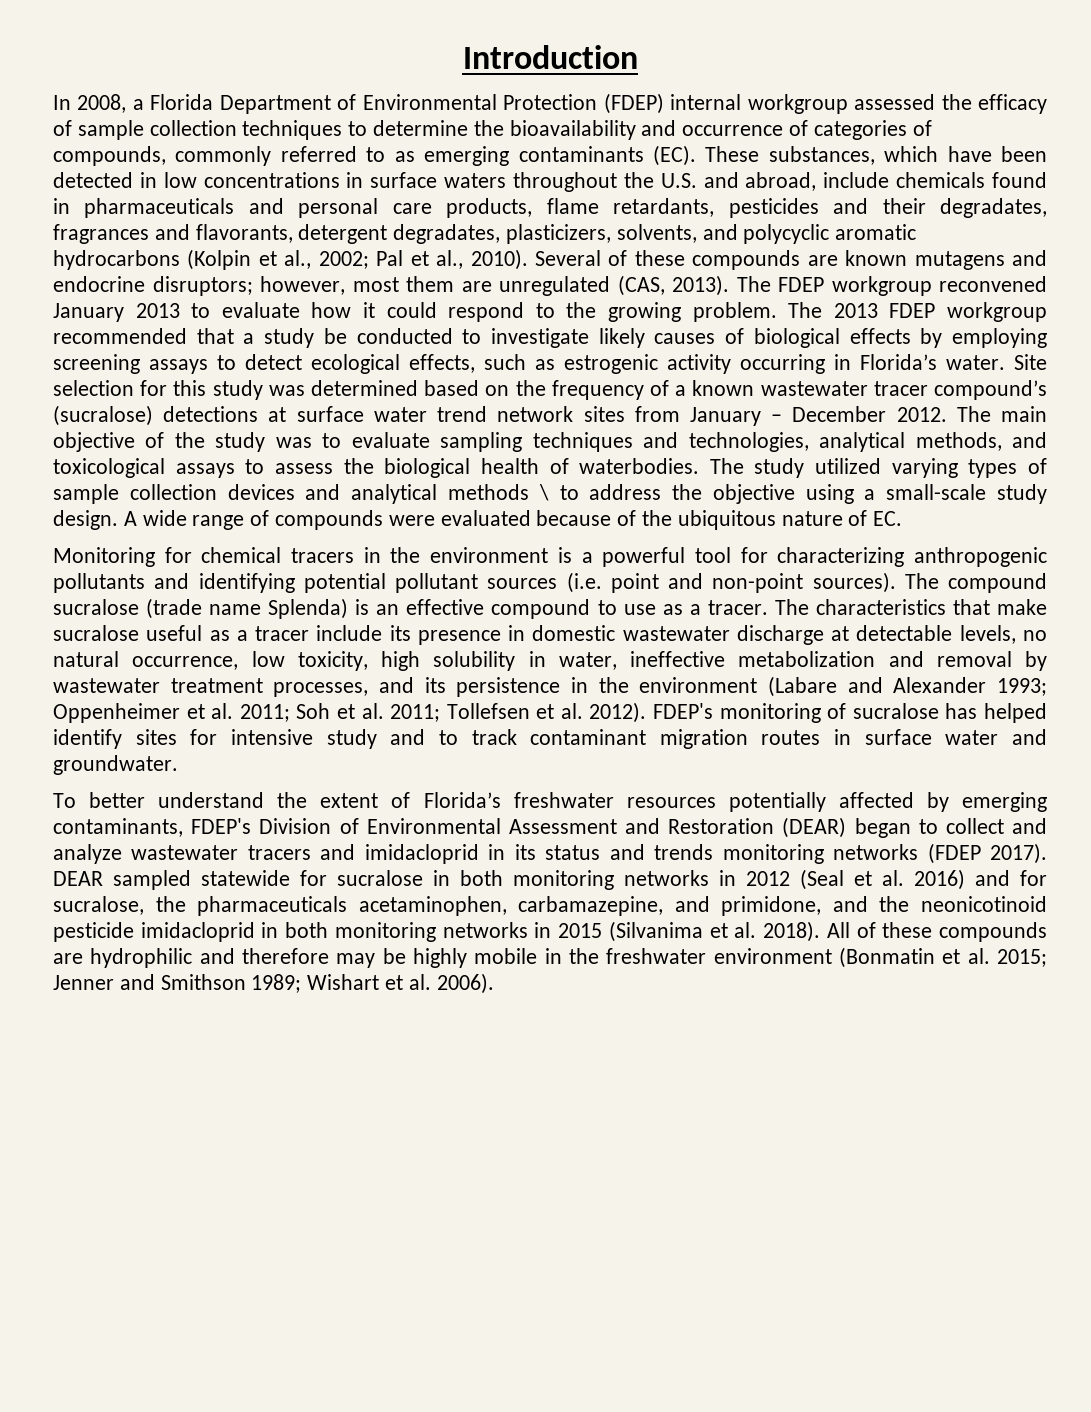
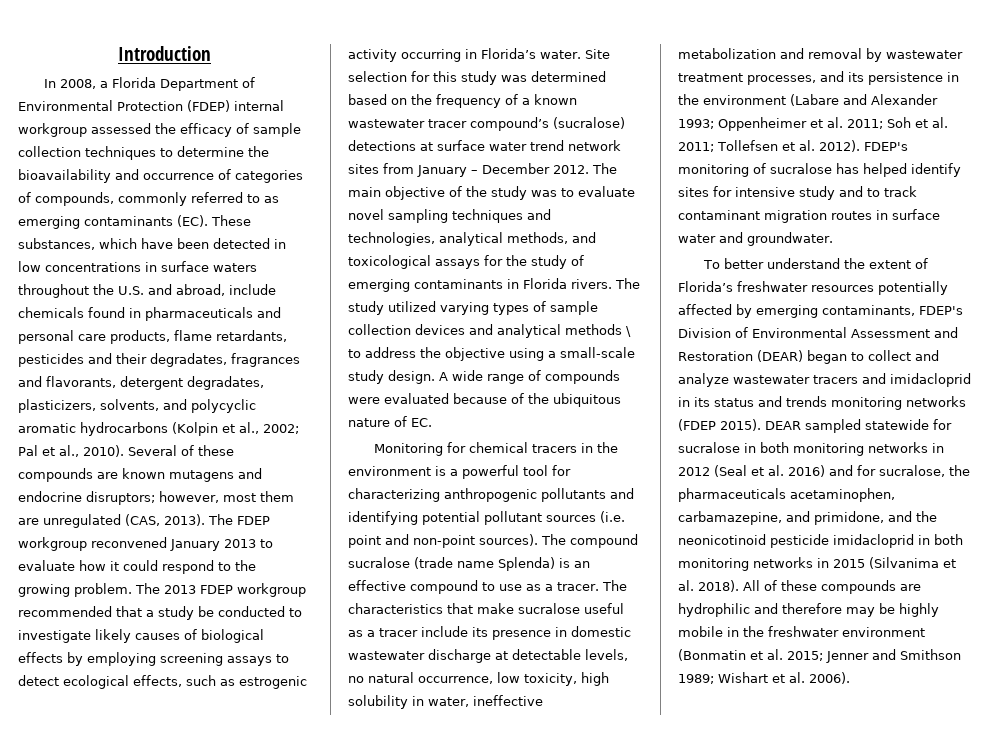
- The main objective of the study was to evaluate sampling techniques and technologies, analytical methods, and toxicological assays to assess the biological health of waterbodies.
+ The main objective of the study was to evaluate novel sampling techniques and technologies, analytical methods, and toxicological assays for the study of emerging contaminants in Florida rivers.
- To better understand the extent of Florida’s freshwater resources potentially affected by emerging contaminants, FDEP's Division of Environmental Assessment and Restoration (DEAR) began to collect and analyze wastewater tracers and imidacloprid in its status and trends monitoring networks (FDEP 2017).
+ To better understand the extent of Florida’s freshwater resources potentially affected by emerging contaminants, FDEP's Division of Environmental Assessment and Restoration (DEAR) began to collect and analyze wastewater tracers and imidacloprid in its status and trends monitoring networks (FDEP 2015).

